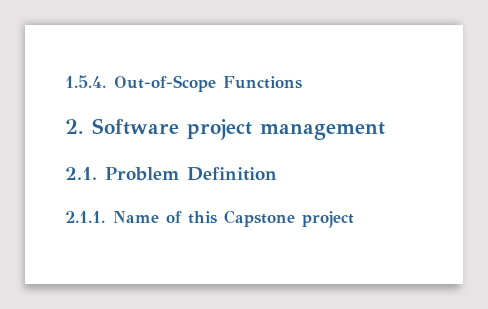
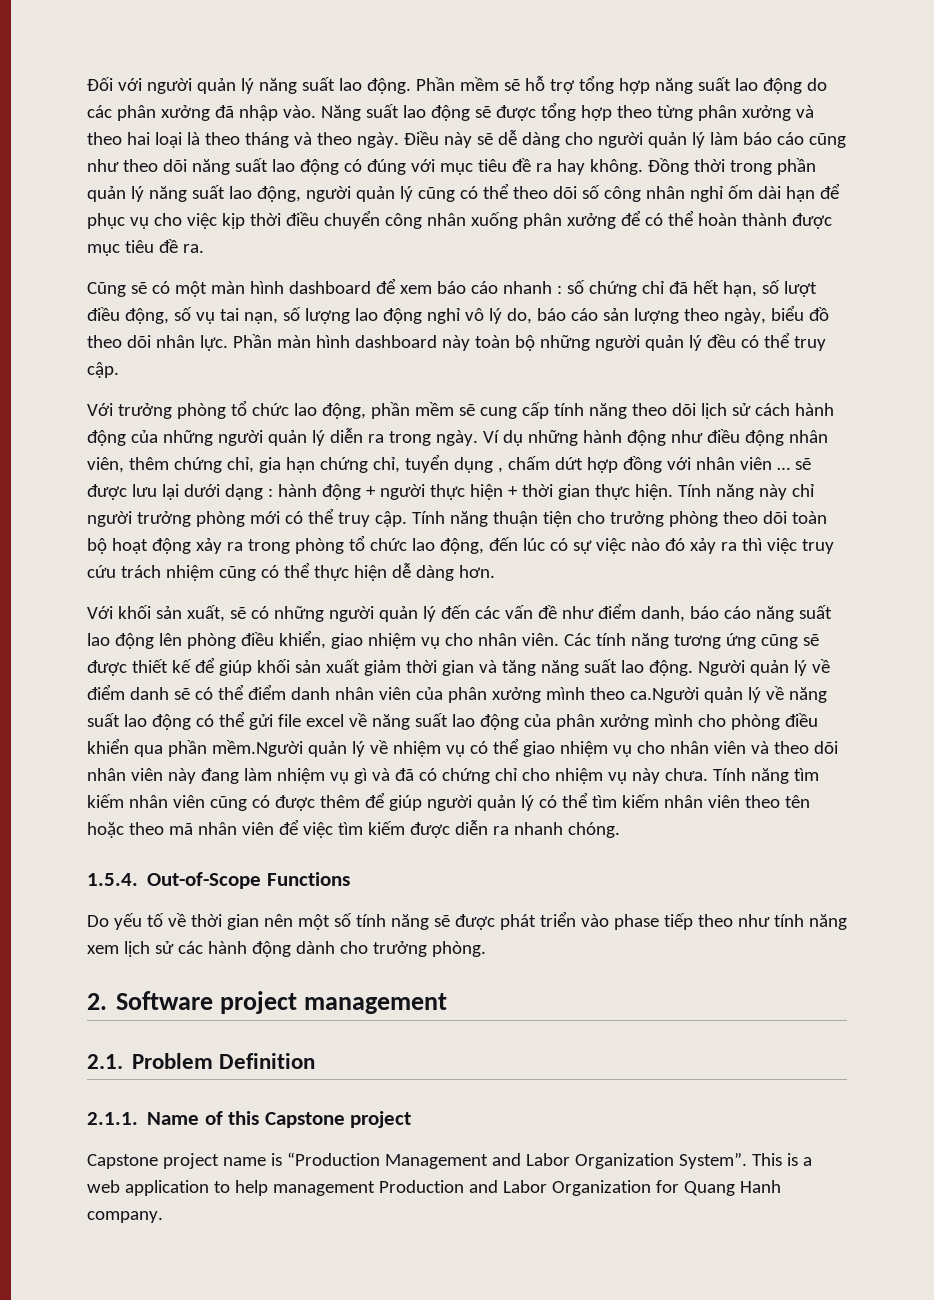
+ Đối với người quản lý năng suất lao động. Phần mềm sẽ hỗ trợ tổng hợp năng suất lao động do các phân xưởng đã nhập vào. Năng suất lao động sẽ được tổng hợp theo từng phân xưởng và theo hai loại là theo tháng và theo ngày. Điều này sẽ dễ dàng cho người quản lý làm báo cáo cũng như theo dõi năng suất lao động có đúng với mục tiêu đề ra hay không. Đồng thời trong phần quản lý năng suất lao động, người quản lý cũng có thể theo dõi số công nhân nghỉ ốm dài hạn để phục vụ cho việc kịp thời điều chuyển công nhân xuống phân xưởng để có thể hoàn thành được mục tiêu đề ra.
+ Cũng sẽ có một màn hình dashboard để xem báo cáo nhanh : số chứng chỉ đã hết hạn, số lượt điều động, số vụ tai nạn, số lượng lao động nghỉ vô lý do, báo cáo sản lượng theo ngày, biểu đồ theo dõi nhân lực. Phần màn hình dashboard này toàn bộ những người quản lý đều có thể truy cập.
+ Với trưởng phòng tổ chức lao động, phần mềm sẽ cung cấp tính năng theo dõi lịch sử cách hành động của những người quản lý diễn ra trong ngày. Ví dụ những hành động như điều động nhân viên, thêm chứng chỉ, gia hạn chứng chỉ, tuyển dụng , chấm dứt hợp đồng với nhân viên … sẽ được lưu lại dưới dạng : hành động + người thực hiện + thời gian thực hiện. Tính năng này chỉ người trưởng phòng mới có thể truy cập. Tính năng thuận tiện cho trưởng phòng theo dõi toàn bộ hoạt động xảy ra trong phòng tổ chức lao động, đến lúc có sự việc nào đó xảy ra thì việc truy cứu trách nhiệm cũng có thể thực hiện dễ dàng hơn.
+ Với khối sản xuất, sẽ có những người quản lý đến các vấn đề như điểm danh, báo cáo năng suất lao động lên phòng điều khiển, giao nhiệm vụ cho nhân viên. Các tính năng tương ứng cũng sẽ được thiết kế để giúp khối sản xuất giảm thời gian và tăng năng suất lao động. Người quản lý về điểm danh sẽ có thể điểm danh nhân viên của phân xưởng mình theo ca.Người quản lý về năng suất lao động có thể gửi file excel về năng suất lao động của phân xưởng mình cho phòng điều khiển qua phần mềm.Người quản lý về nhiệm vụ có thể giao nhiệm vụ cho nhân viên và theo dõi nhân viên này đang làm nhiệm vụ gì và đã có chứng chỉ cho nhiệm vụ này chưa. Tính năng tìm kiếm nhân viên cũng có được thêm để giúp người quản lý có thể tìm kiếm nhân viên theo tên hoặc theo mã nhân viên để việc tìm kiếm được diễn ra nhanh chóng.
  1.5.4. Out-of-Scope Functions
+ Do yếu tố về thời gian nên một số tính năng sẽ được phát triển vào phase tiếp theo như tính năng xem lịch sử các hành động dành cho trưởng phòng.
+ Capstone project name is “Production Management and Labor Organization System”. This is a web application to help management Production and Labor Organization for Quang Hanh company.

